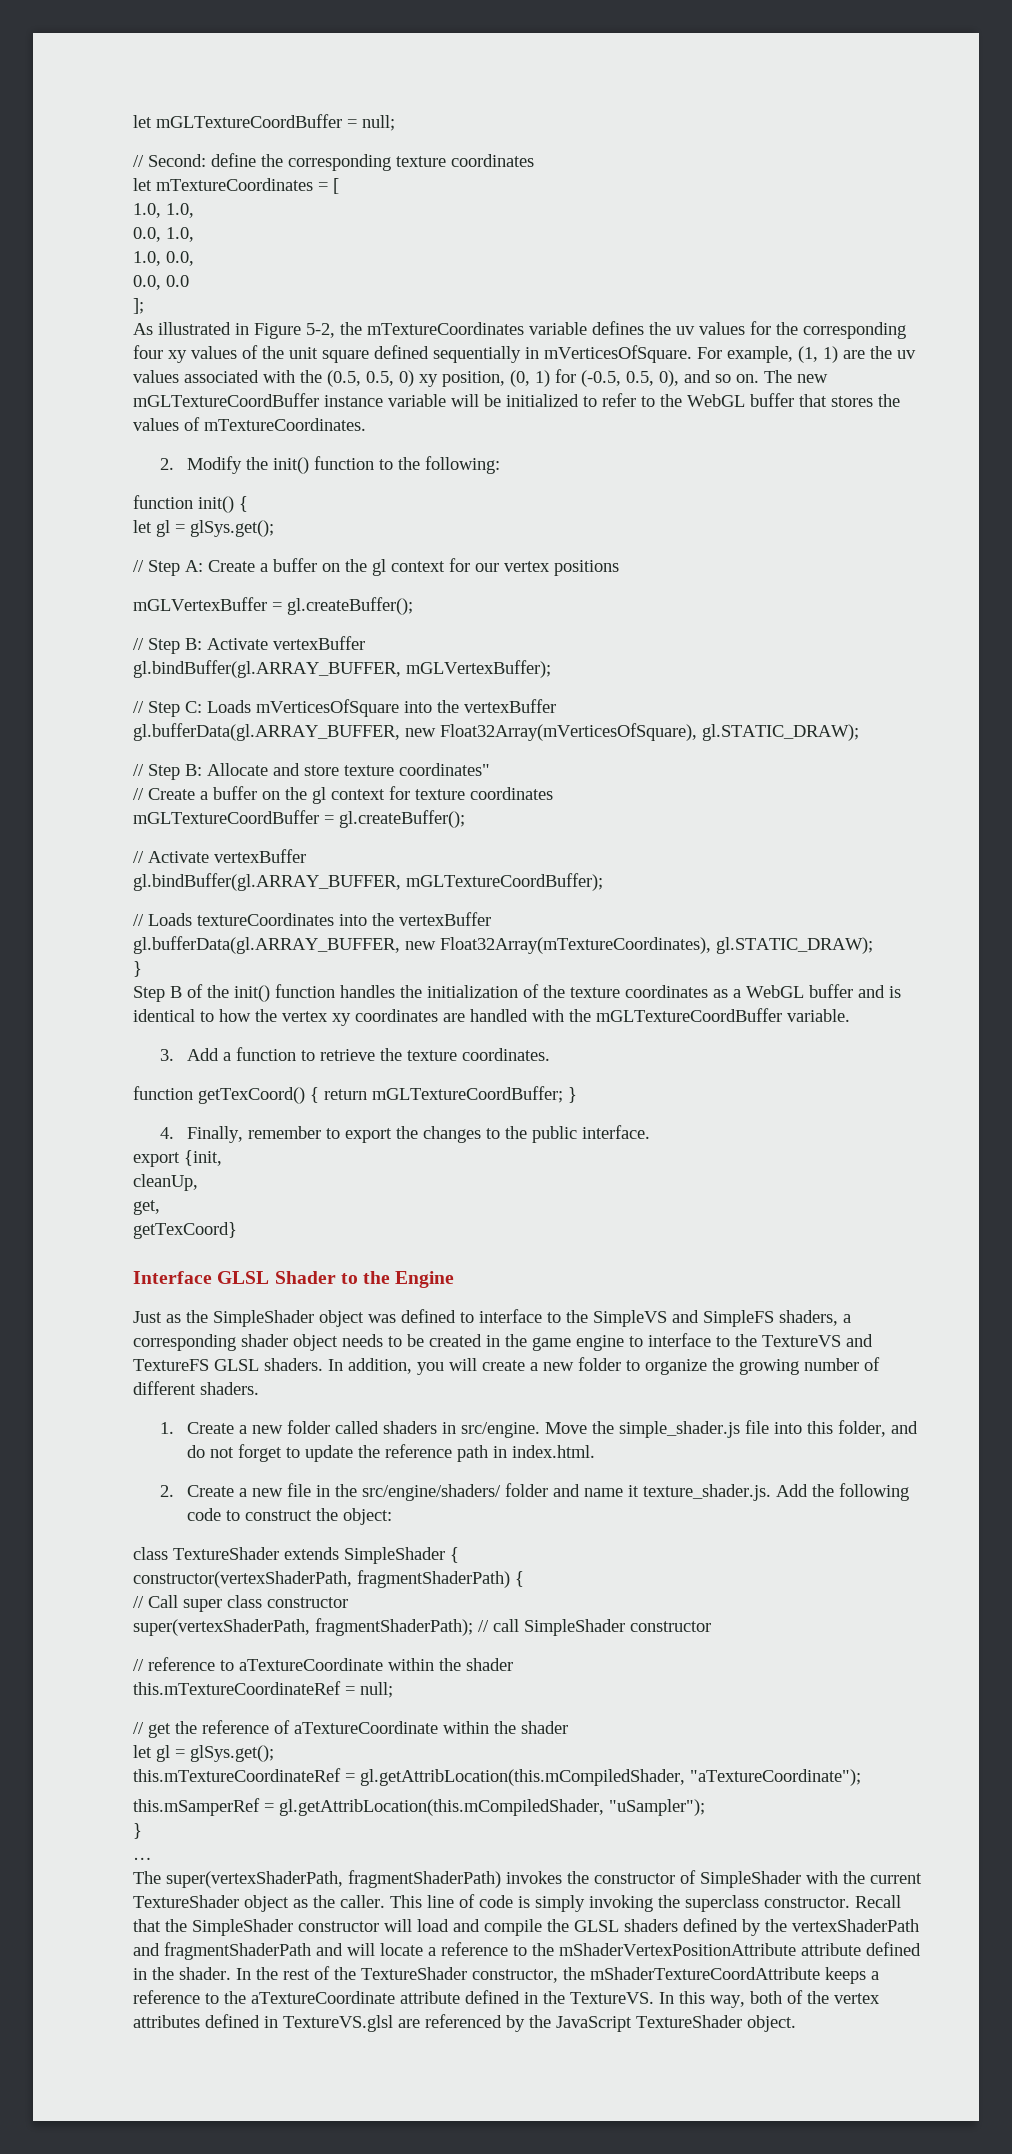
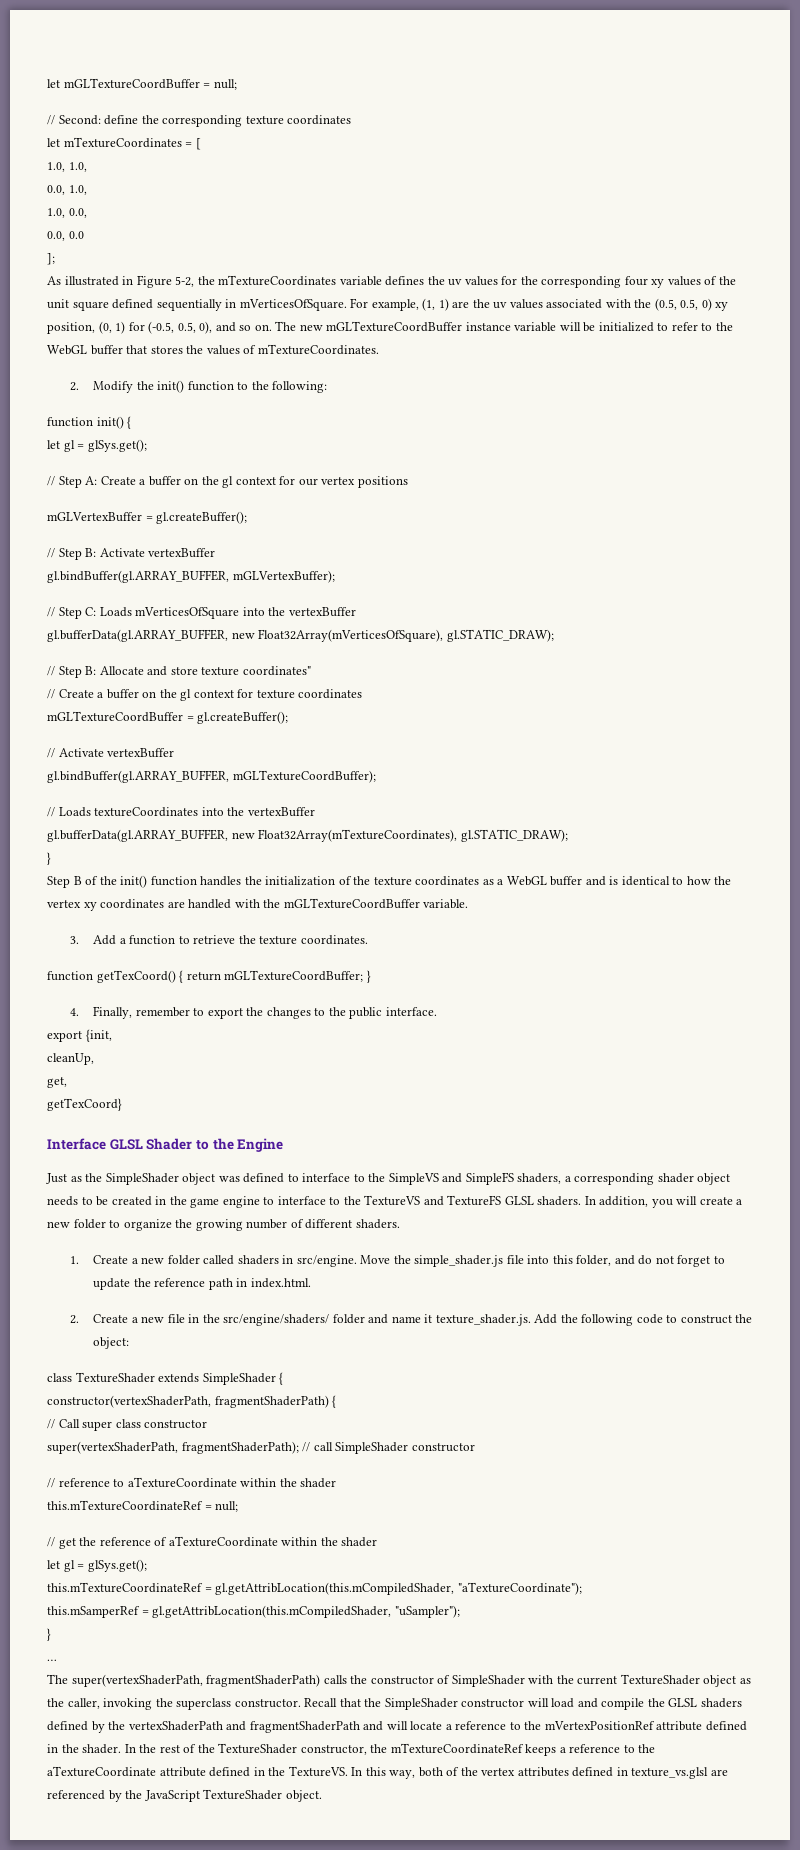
- The super(vertexShaderPath, fragmentShaderPath) invokes the constructor of SimpleShader with the current TextureShader object as the caller. This line of code is simply invoking the superclass constructor.
+ The super(vertexShaderPath, fragmentShaderPath) calls the constructor of SimpleShader with the current TextureShader object as the caller, invoking the superclass constructor.
- Recall that the SimpleShader constructor will load and compile the GLSL shaders defined by the vertexShaderPath and fragmentShaderPath and will locate a reference to the mShaderVertexPositionAttribute attribute defined in the shader.
+ Recall that the SimpleShader constructor will load and compile the GLSL shaders defined by the vertexShaderPath and fragmentShaderPath and will locate a reference to the mVertexPositionRef attribute defined in the shader.
- In the rest of the TextureShader constructor, the mShaderTextureCoordAttribute keeps a reference to the aTextureCoordinate attribute defined in the TextureVS.
+ In the rest of the TextureShader constructor, the mTextureCoordinateRef keeps a reference to the aTextureCoordinate attribute defined in the TextureVS.
- In this way, both of the vertex attributes defined in TextureVS.glsl are referenced by the JavaScript TextureShader object.
+ In this way, both of the vertex attributes defined in texture_vs.glsl are referenced by the JavaScript TextureShader object.

